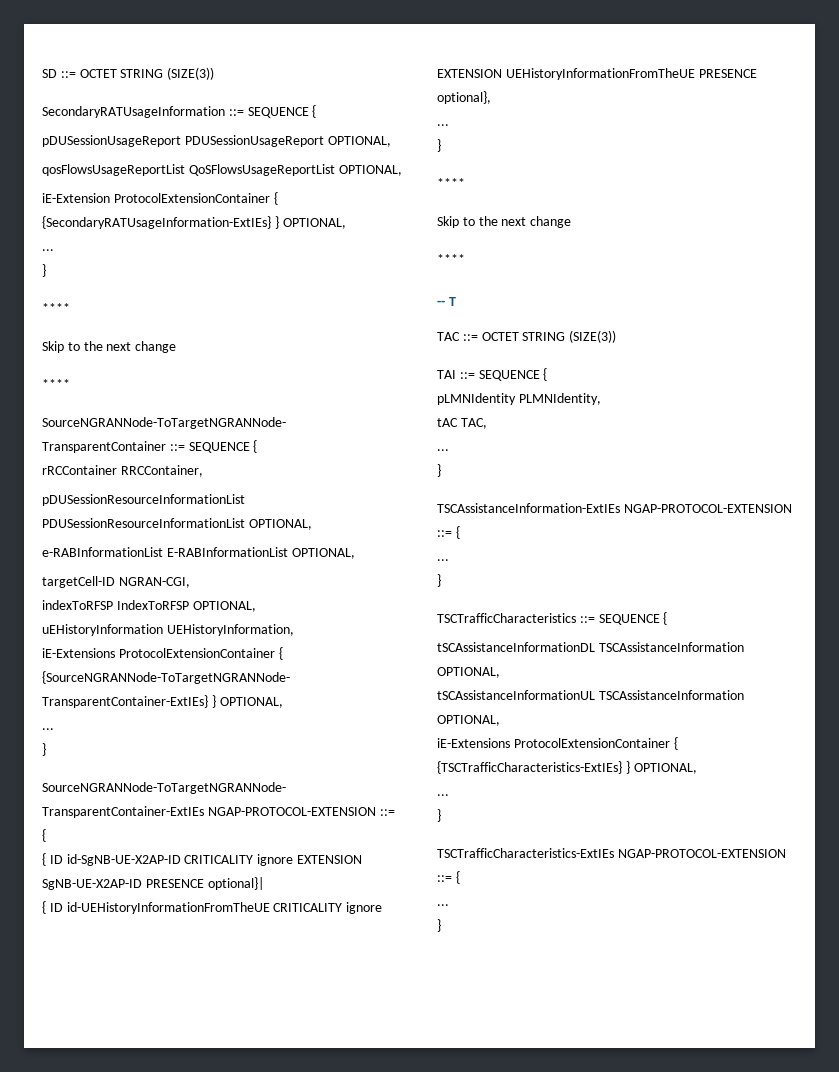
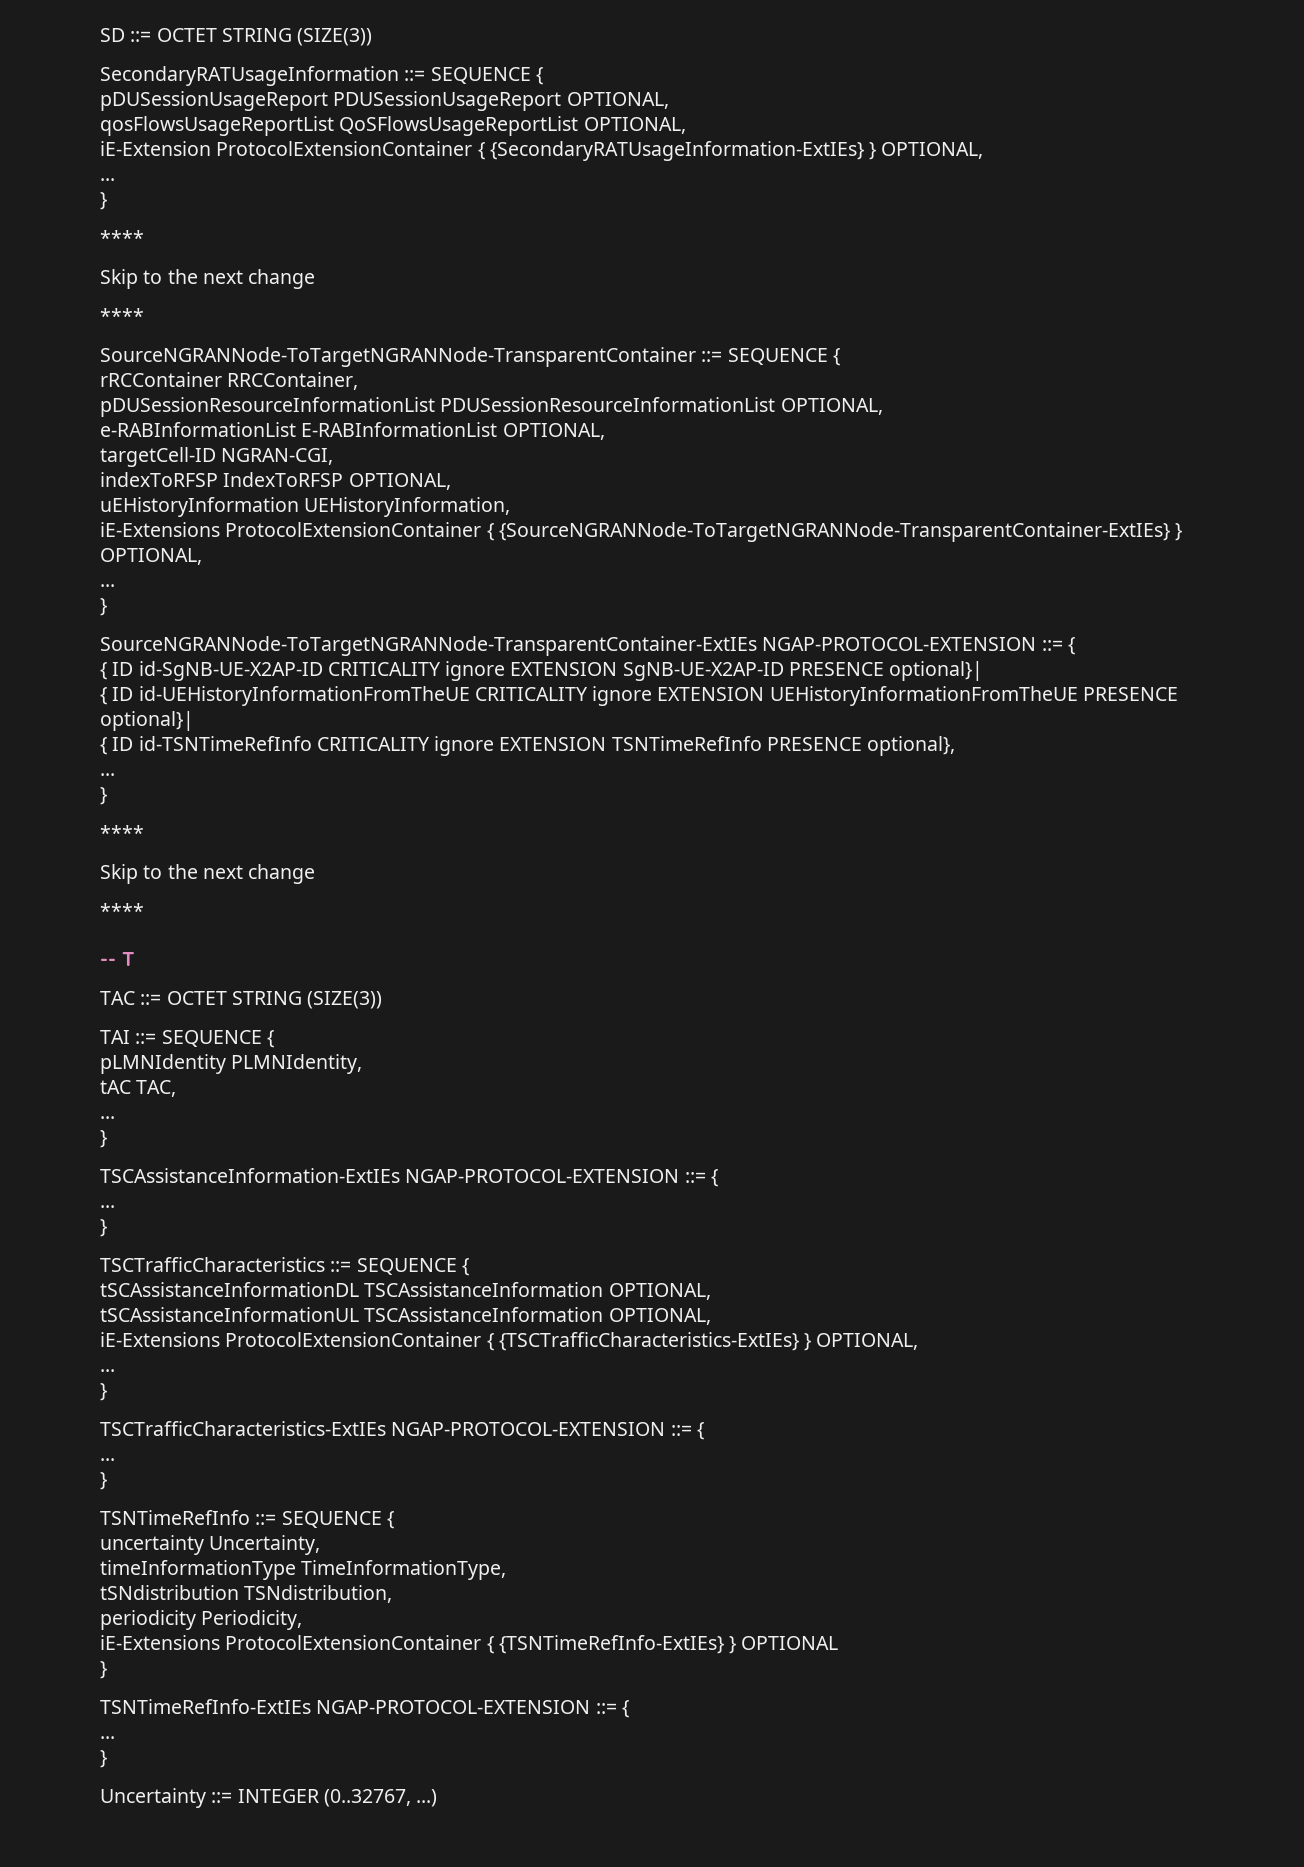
- { ID id-UEHistoryInformationFromTheUE CRITICALITY ignore EXTENSION UEHistoryInformationFromTheUE PRESENCE optional},
+ { ID id-UEHistoryInformationFromTheUE CRITICALITY ignore EXTENSION UEHistoryInformationFromTheUE PRESENCE optional}|
+ { ID id-TSNTimeRefInfo CRITICALITY ignore EXTENSION TSNTimeRefInfo PRESENCE optional},
+ TSNTimeRefInfo ::= SEQUENCE {
+ uncertainty Uncertainty,
+ timeInformationType TimeInformationType,
+ tSNdistribution TSNdistribution,
+ periodicity Periodicity,
+ iE-Extensions ProtocolExtensionContainer { {TSNTimeRefInfo-ExtIEs} } OPTIONAL
+ }
+ TSNTimeRefInfo-ExtIEs NGAP-PROTOCOL-EXTENSION ::= {
+ ...
+ }
+ Uncertainty ::= INTEGER (0..32767, ...)

